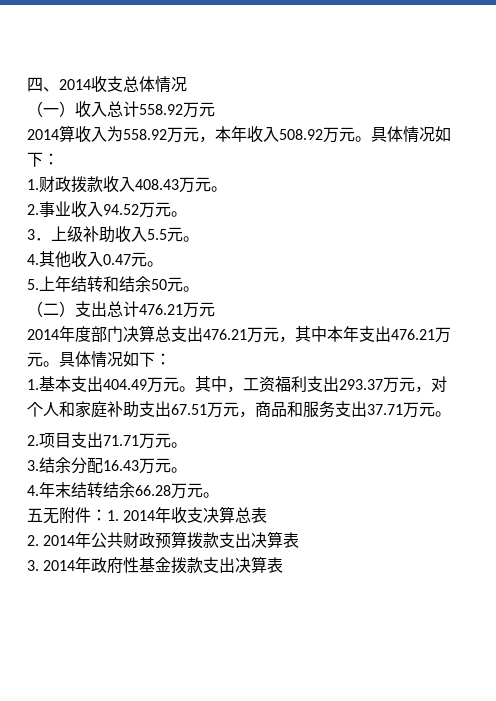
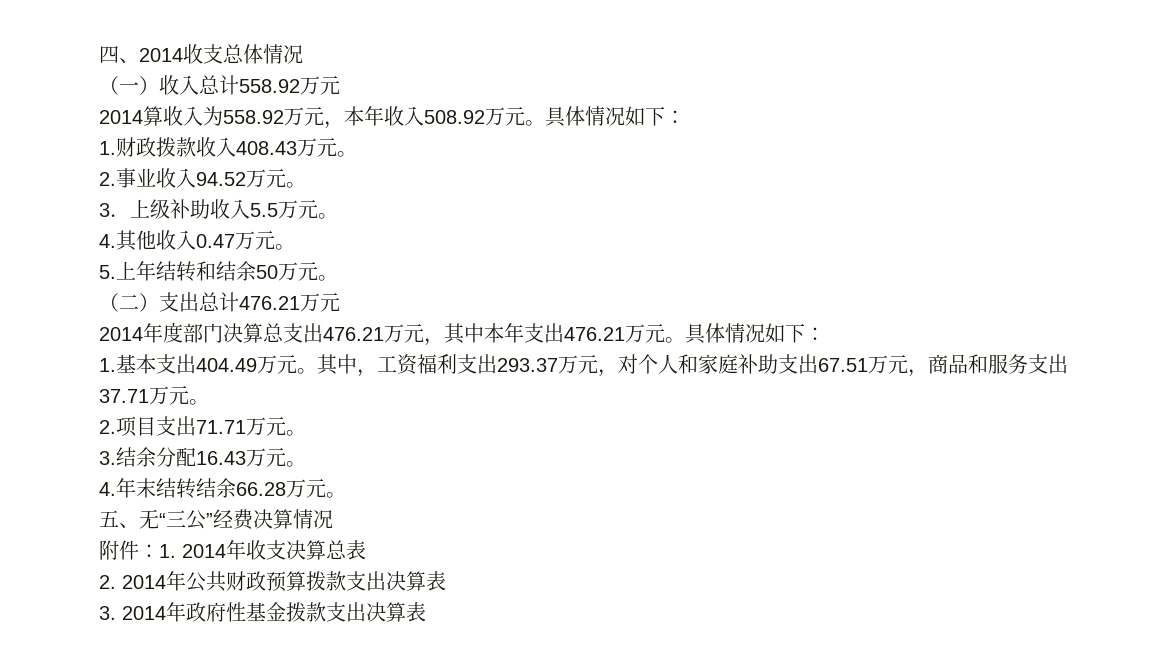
- 3．上级补助收入5.5元。
+ 3．上级补助收入5.5万元。
- 4.其他收入0.47元。
+ 4.其他收入0.47万元。
- 5.上年结转和结余50元。
+ 5.上年结转和结余50万元。
- 五无附件：1. 2014年收支决算总表
+ 五、无“三公”经费决算情况
+ 附件：1. 2014年收支决算总表

